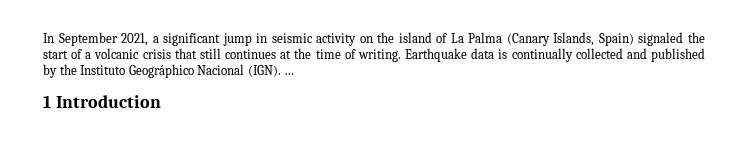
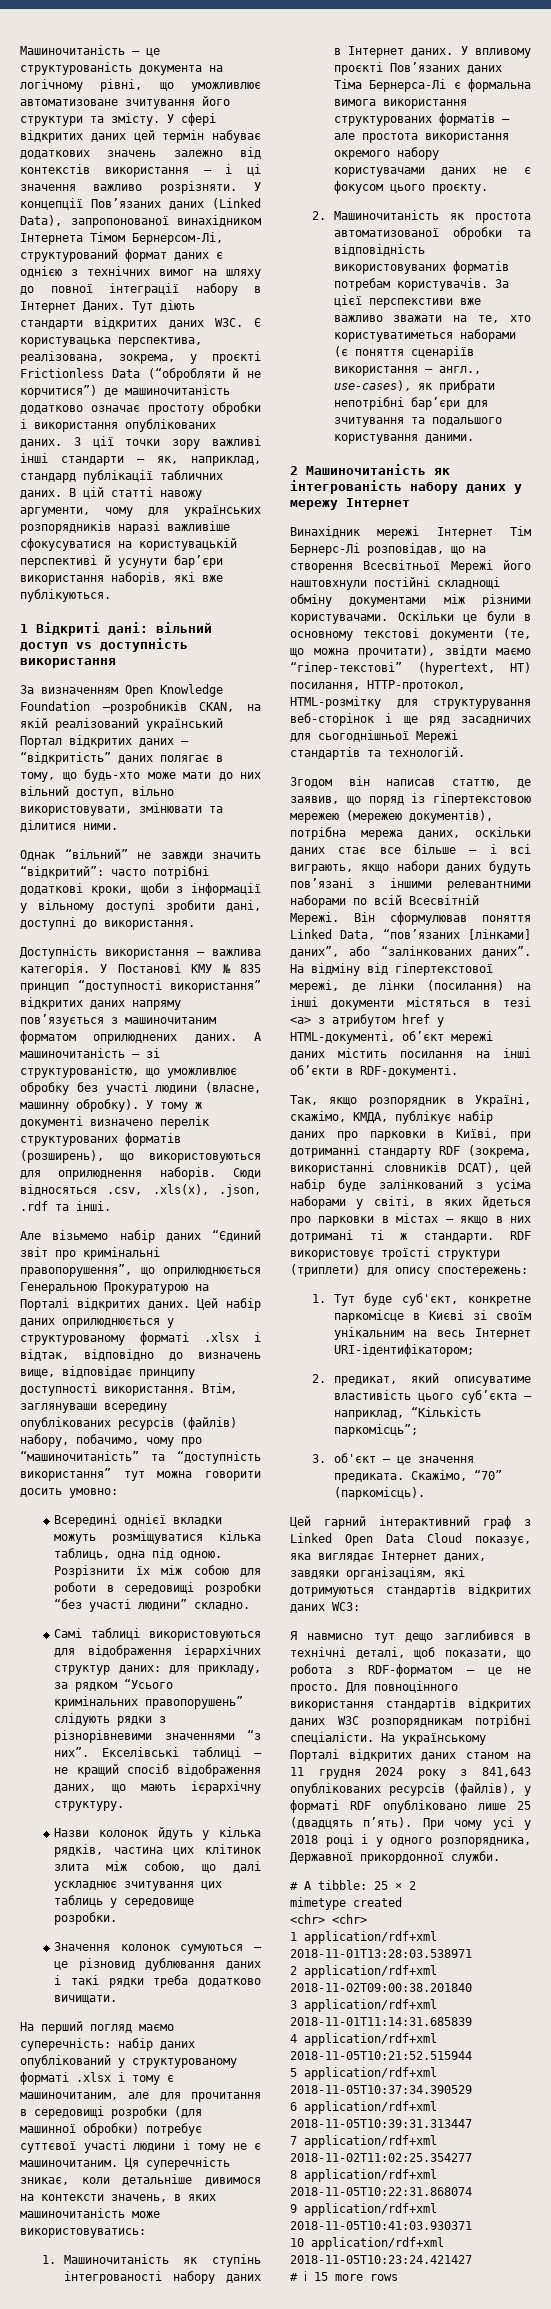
- In September 2021, a significant jump in seismic activity on the island of La Palma (Canary Islands, Spain) signaled the start of a volcanic crisis that still continues at the time of writing. Earthquake data is continually collected and published by the Instituto Geográphico Nacional (IGN). …
- 1 Introduction
+ Машиночитаність — це структурованість документа на логічному рівні, що уможливлює автоматизоване зчитування його структури та змісту. У сфері відкритих даних цей термін набуває додаткових значень залежно від контекстів використання — і ці значення важливо розрізняти. У концепції Пов’язаних даних (Linked Data), запропонованої винахідником Інтернета Тімом Бернерсом-Лі, структурований формат даних є однією з технічних вимог на шляху до повної інтеграції набору в Інтернет Даних. Тут діють стандарти відкритих даних W3C. Є користувацька перспектива, реалізована, зокрема, у проєкті Frictionless Data (“обробляти й не корчитися”) де машиночитаність додатково означає простоту обробки і використання опублікованих даних. З ції точки зору важливі інші стандарти — як, наприклад, стандард публікації табличних даних. В цій статті навожу аргументи, чому для українських розпорядників наразі важливіше сфокусуватися на користувацькій перспективі й усунути бар’єри використання наборів, які вже публікуються.
+ 1 Відкриті дані: вільний доступ vs доступність використання
+ За визначенням Open Knowledge Foundation —розробників CKAN, на якій реалізований український Портал відкритих даних — “відкритість” даних полягає в тому, що будь-хто може мати до них вільний доступ, вільно використовувати, змінювати та ділитися ними.
+ Однак “вільний” не завжди значить “відкритий”: часто потрібні додаткові кроки, щоби з інформації у вільному доступі зробити дані, доступні до використання.
+ Доступність використання — важлива категорія. У Постанові КМУ № 835 принцип “доступності використання” відкритих даних напряму пов’язується з машиночитаним форматом оприлюднених даних. А машиночитаність — зі структурованістю, що уможливлює обробку без участі людини (власне, машинну обробку). У тому ж документі визначено перелік структурованих форматів (розширень), що використовуються для оприлюднення наборів. Сюди відносяться .csv, .xls(x), .json, .rdf та інші.
+ Але візьмемо набір даних “Єдиний звіт про кримінальні правопорушення”, що оприлюднюється Генеральною Прокуратурою на Порталі відкритих даних. Цей набір даних оприлюднюється у структурованому форматі .xlsx і відтак, відповідно до визначень вище, відповідає принципу доступності використання. Втім, заглянуваши всередину опублікованих ресурсів (файлів) набору, побачимо, чому про “машиночитаність” та “доступність використання” тут можна говорити досить умовно:
+ Всередині однієї вкладки можуть розміщуватися кілька таблиць, одна під одною. Розрізнити їх між собою для роботи в середовищі розробки “без участі людини” складно.
+ Самі таблиці використовуються для відображення ієрархічних структур даних: для прикладу, за рядком “Усього кримінальних правопорушень” слідують рядки з різнорівневими значеннями “з них”. Екселівські таблиці — не кращий спосіб відображення даних, що мають ієрархічну структуру.
+ Назви колонок йдуть у кілька рядків, частина цих клітинок злита між собою, що далі ускладнює зчитування цих таблиць у середовище розробки.
+ Значення колонок сумуються — це різновид дублювання даних і такі рядки треба додатково вичищати.
+ На перший погляд маємо суперечність: набір даних опублікований у структурованому форматі .xlsx і тому є машиночитаним, але для прочитання в середовищі розробки (для машинної обробки) потребує суттєвої участі людини і тому не є машиночитаним. Ця суперечність зникає, коли детальніше дивимося на контексти значень, в яких машиночитаність може використовуватись:
+ 1. Машиночитаність як ступінь інтегрованості набору даних в Інтернет даних. У впливому проєкті Пов’язаних даних Тіма Бернерса-Лі є формальна вимога використання структурованих форматів — але простота використання окремого набору користувачами даних не є фокусом цього проєкту.
+ 2. Машиночитаність як простота автоматизованої обробки та відповідність використовуваних форматів потребам користувачів. За цієї перспекстиви вже важливо зважати на те, хто користуватиметься наборами (є поняття сценаріїв використання — англ., use-cases), як прибрати непотрібні бар’єри для зчитування та подальшого користування даними.
+ 2 Машиночитаність як інтегрованість набору даних у мережу Інтернет
+ Винахідник мережі Інтернет Тім Бернерс-Лі розповідав, що на створення Всесвітньої Мережі його наштовхнули постійні складнощі обміну документами між різними користувачами. Оскільки це були в основному текстові документи (те, що можна прочитати), звідти маємо “гіпер-текстові” (hypertext, HT) посилання, HTTP-протокол, HTML-розмітку для структурування веб-сторінок і ще ряд засадничих для сьогоднішньої Мережі стандартів та технологій.
+ Згодом він написав статтю, де заявив, що поряд із гіпертекстовою мережею (мережею документів), потрібна мережа даних, оскільки даних стає все більше — і всі виграють, якщо набори даних будуть пов’язані з іншими релевантними наборами по всій Всесвітній Мережі. Він сформулював поняття Linked Data, “пов’язаних [лінками] даних”, або “залінкованих даних”. На відміну від гіпертекстової мережі, де лінки (посилання) на інші документи містяться в тезі <a> з атрибутом href у HTML-документі, об’єкт мережі даних містить посилання на інші об’єкти в RDF-документі.
+ Так, якщо розпорядник в Україні, скажімо, КМДА, публікує набір даних про парковки в Київі, при дотриманні стандарту RDF (зокрема, використанні словників DCAT), цей набір буде залінкований з усіма наборами у світі, в яких йдеться про парковки в містах — якщо в них дотримані ті ж стандарти. RDF використовує троїсті структури (триплети) для опису спостережень:
+ 1. Тут буде суб'єкт, конкретне паркомісце в Києві зі своїм унікальним на весь Інтернет URI-ідентифікатором;
+ 2. предикат, який описуватиме властивість цього суб’єкта — наприклад, “Кількість паркомісць”;
+ 3. об'єкт — це значення предиката. Скажімо, “70” (паркомісць).
+ Цей гарний інтерактивний граф з Linked Open Data Cloud показує, яка виглядає Інтернет даних, завдяки організаціям, які дотримуються стандартів відкритих даних WC3:
+ Я навмисно тут дещо заглибився в технічні деталі, щоб показати, що робота з RDF-форматом — це не просто. Для повноцінного використання стандартів відкритих даних W3C розпорядникам потрібні спеціалісти. На українському Порталі відкритих даних станом на 11 грудня 2024 року з 841,643 опублікованих ресурсів (файлів), у форматі RDF опубліковано лише 25 (двадцять п’ять). При чому усі у 2018 році і у одного розпорядника, Державної прикордонної служби.
+ # A tibble: 25 × 2
+ mimetype created
+ <chr> <chr>
+ 1 application/rdf+xml 2018-11-01T13:28:03.538971
+ 2 application/rdf+xml 2018-11-02T09:00:38.201840
+ 3 application/rdf+xml 2018-11-01T11:14:31.685839
+ 4 application/rdf+xml 2018-11-05T10:21:52.515944
+ 5 application/rdf+xml 2018-11-05T10:37:34.390529
+ 6 application/rdf+xml 2018-11-05T10:39:31.313447
+ 7 application/rdf+xml 2018-11-02T11:02:25.354277
+ 8 application/rdf+xml 2018-11-05T10:22:31.868074
+ 9 application/rdf+xml 2018-11-05T10:41:03.930371
+ 10 application/rdf+xml 2018-11-05T10:23:24.421427
+ # ℹ 15 more rows

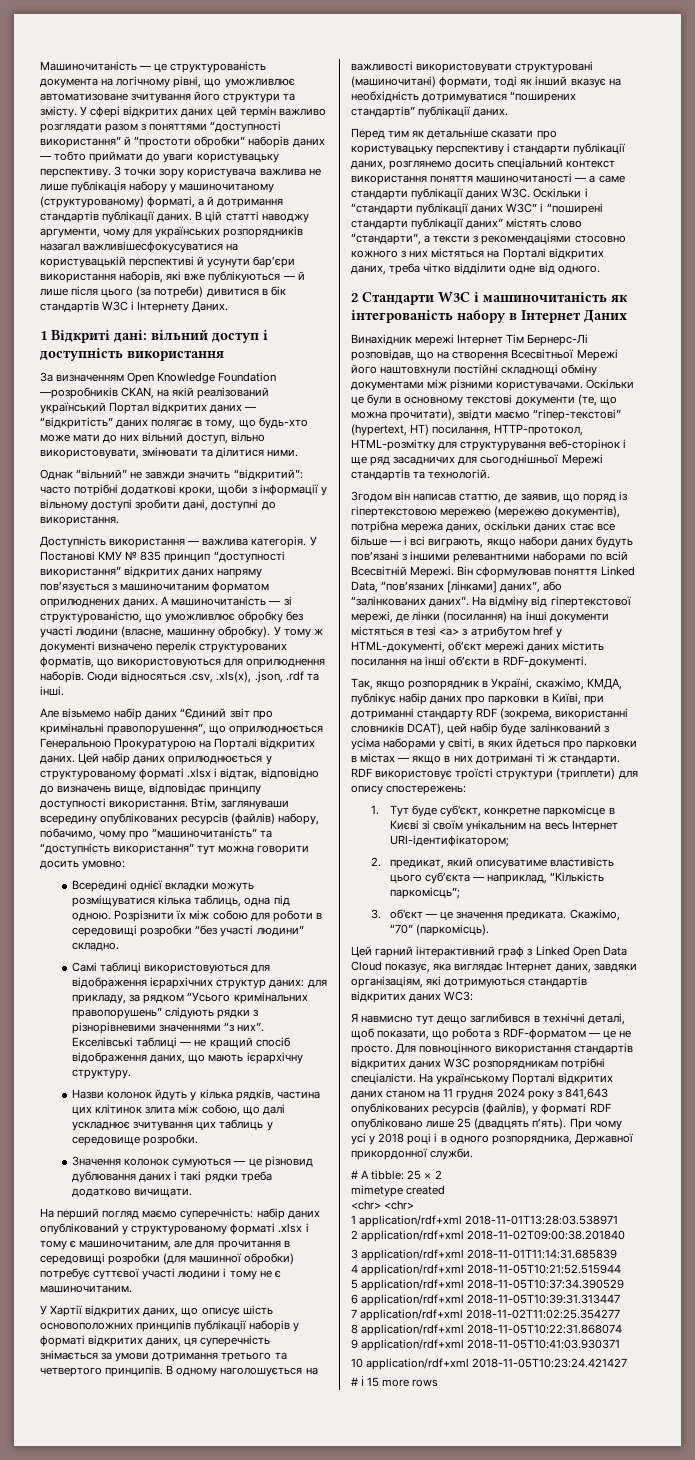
- У сфері відкритих даних цей термін набуває додаткових значень залежно від контекстів використання — і ці значення важливо розрізняти. У концепції Пов’язаних даних (Linked Data), запропонованої винахідником Інтернета Тімом Бернерсом-Лі, структурований формат даних є однією з технічних вимог на шляху до повної інтеграції набору в Інтернет Даних. Тут діють стандарти відкритих даних W3C. Є користувацька перспектива, реалізована, зокрема, у проєкті Frictionless Data (“обробляти й не корчитися”) де машиночитаність додатково означає простоту обробки і використання опублікованих даних. З ції точки зору важливі інші стандарти — як, наприклад, стандард публікації табличних даних.
+ У сфері відкритих даних цей термін важливо розглядати разом з поняттями “доступності використання” й “простоти обробки” наборів даних — тобто приймати до уваги користувацьку перспективу. З точки зору користувача важлива не лише публікація набору у машиночитаному (структурованому) форматі, а й дотримання стандартів публікації даних.
- В цій статті навожу аргументи, чому для українських розпорядників наразі важливіше сфокусуватися на користувацькій перспективі й усунути бар’єри використання наборів, які вже публікуються.
+ В цій статті наводжу аргументи, чому для українських розпорядників назагал важливішесфокусуватися на користувацькій перспективі й усунути бар’єри використання наборів, які вже публікуються — й лише після цього (за потреби) дивитися в бік стандартів W3C і Інтернету Даних.
- 1 Відкриті дані: вільний доступ vs доступність використання
+ 1 Відкриті дані: вільний доступ і доступність використання
- У тому ж документі визначено перелік структурованих форматів (розширень), що використовуються для оприлюднення наборів.
+ У тому ж документі визначено перелік структурованих форматів, що використовуються для оприлюднення наборів.
- На перший погляд маємо суперечність: набір даних опублікований у структурованому форматі .xlsx і тому є машиночитаним, але для прочитання в середовищі розробки (для машинної обробки) потребує суттєвої участі людини і тому не є машиночитаним. Ця суперечність зникає, коли детальніше дивимося на контексти значень, в яких машиночитаність може використовуватись:
- 1. Машиночитаність як ступінь інтегрованості набору даних в Інтернет даних. У впливому проєкті Пов’язаних даних Тіма Бернерса-Лі є формальна вимога використання структурованих форматів — але простота використання окремого набору користувачами даних не є фокусом цього проєкту.
- 2. Машиночитаність як простота автоматизованої обробки та відповідність використовуваних форматів потребам користувачів. За цієї перспекстиви вже важливо зважати на те, хто користуватиметься наборами (є поняття сценаріїв використання — англ., use-cases), як прибрати непотрібні бар’єри для зчитування та подальшого користування даними.
- 2 Машиночитаність як інтегрованість набору даних у мережу Інтернет
+ На перший погляд маємо суперечність: набір даних опублікований у структурованому форматі .xlsx і тому є машиночитаним, але для прочитання в середовищі розробки (для машинної обробки) потребує суттєвої участі людини і тому не є машиночитаним.
+ У Хартії відкритих даних, що описує шість основоположних принципів публікації наборів у форматі відкритих даних, ця суперечність знімається за умови дотримання третього та четвертого принципів. В одному наголошується на важливості використовувати структуровані (машиночитані) формати, тоді як інший вказує на необхідність дотримуватися “поширених стандартів” публікації даних.
+ Перед тим як детальніше сказати про користувацьку перспективу і стандарти публікації даних, розглянемо досить спеціальний контекст використання поняття машиночитаності — а саме стандарти публікації даних W3C. Оскільки і “стандарти публікації даних W3C” і “поширені стандарти публікації даних” містять слово “стандарти”, а тексти з рекомендаціями стосовно кожного з них містяться на Порталі відкритих даних, треба чітко відділити одне від одного.
+ 2 Стандарти W3C і машиночитаність як інтегрованість набору в Інтернет Даних
- При чому усі у 2018 році і у одного розпорядника, Державної прикордонної служби.
+ При чому усі у 2018 році і в одного розпорядника, Державної прикордонної служби.

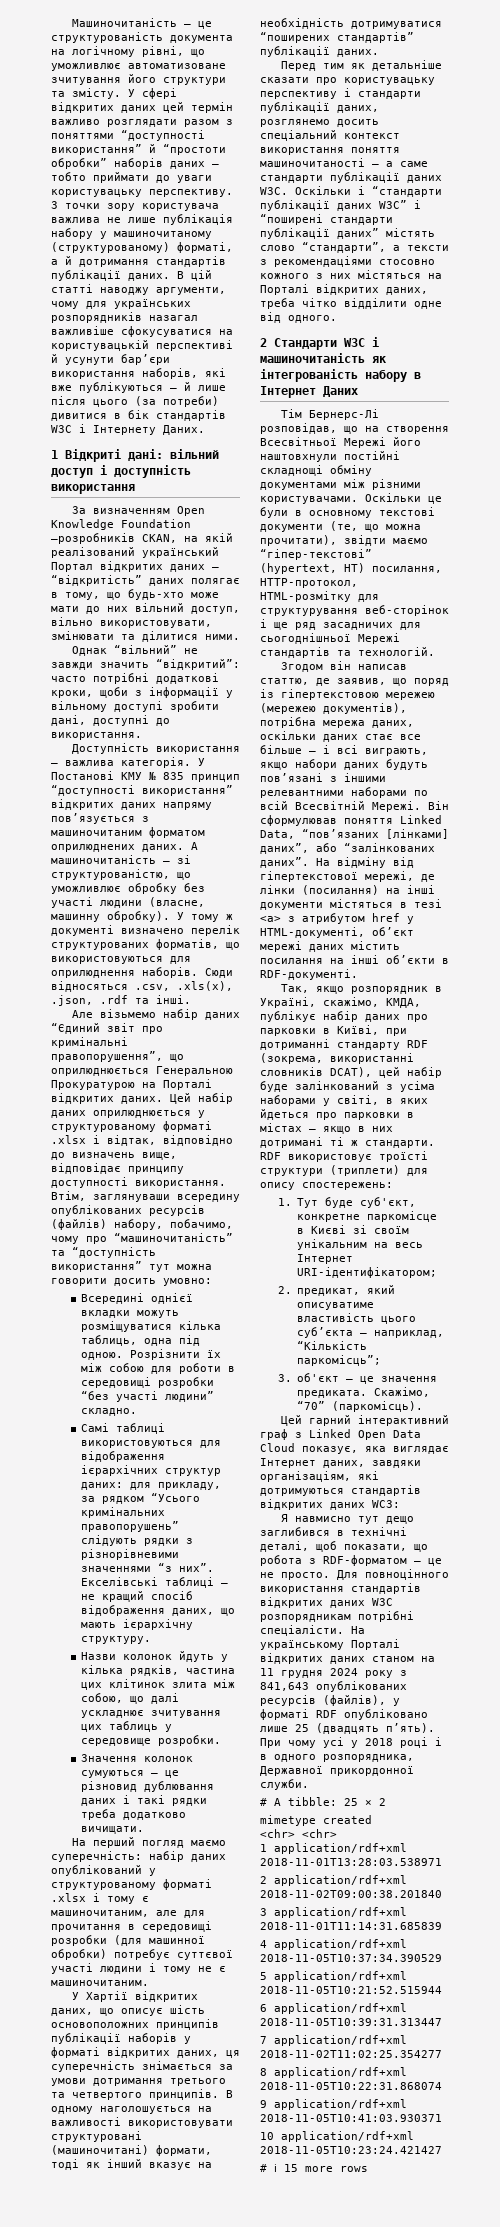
- В цій статті наводжу аргументи, чому для українських розпорядників назагал важливішесфокусуватися на користувацькій перспективі й усунути бар’єри використання наборів, які вже публікуються — й лише після цього (за потреби) дивитися в бік стандартів W3C і Інтернету Даних.
+ В цій статті наводжу аргументи, чому для українських розпорядників назагал важливіше сфокусуватися на користувацькій перспективі й усунути бар’єри використання наборів, які вже публікуються — й лише після цього (за потреби) дивитися в бік стандартів W3C і Інтернету Даних.
- Винахідник мережі Інтернет Тім Бернерс-Лі розповідав, що на створення Всесвітньої Мережі його наштовхнули постійні складнощі обміну документами між різними користувачами.
+ Тім Бернерс-Лі розповідав, що на створення Всесвітньої Мережі його наштовхнули постійні складнощі обміну документами між різними користувачами.
- 4 application/rdf+xml 2018-11-05T10:21:52.515944
+ 4 application/rdf+xml 2018-11-05T10:37:34.390529
- 5 application/rdf+xml 2018-11-05T10:37:34.390529
+ 5 application/rdf+xml 2018-11-05T10:21:52.515944

